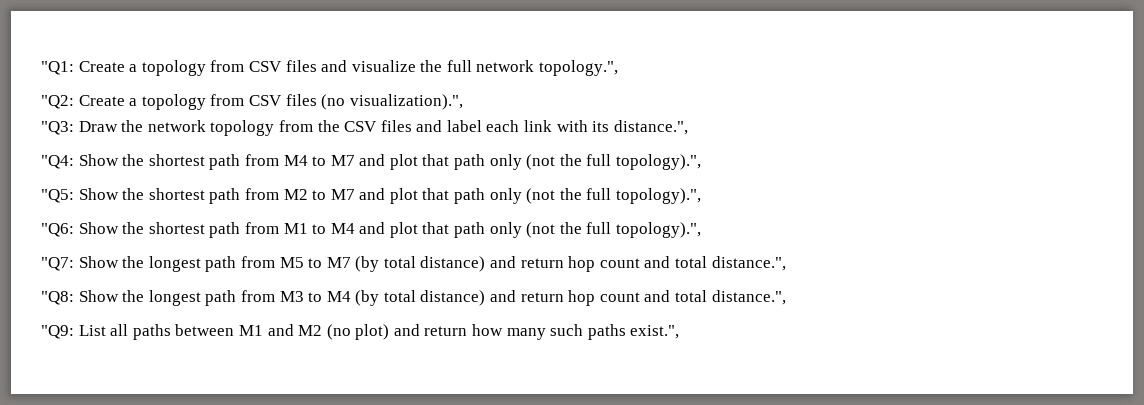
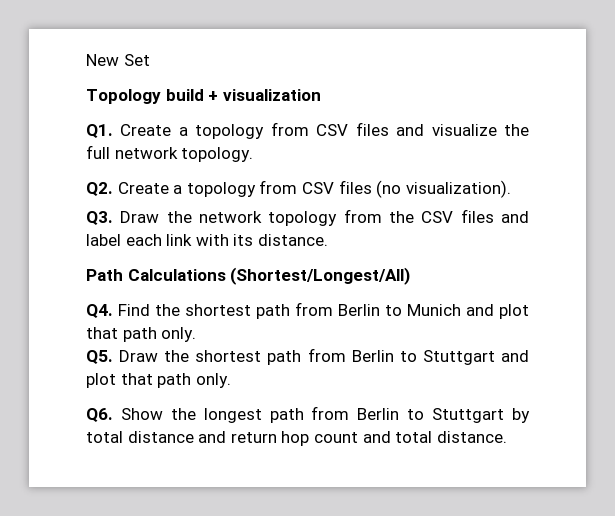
- "Q1: Create a topology from CSV files and visualize the full network topology.",
- "Q2: Create a topology from CSV files (no visualization).",
- "Q3: Draw the network topology from the CSV files and label each link with its distance.",
- "Q4: Show the shortest path from M4 to M7 and plot that path only (not the full topology).",
- "Q5: Show the shortest path from M2 to M7 and plot that path only (not the full topology).",
- "Q6: Show the shortest path from M1 to M4 and plot that path only (not the full topology).",
- "Q7: Show the longest path from M5 to M7 (by total distance) and return hop count and total distance.",
- "Q8: Show the longest path from M3 to M4 (by total distance) and return hop count and total distance.",
- "Q9: List all paths between M1 and M2 (no plot) and return how many such paths exist.",
+ New Set
+ Topology build + visualization
+ Q1. Create a topology from CSV files and visualize the full network topology.
+ Q2. Create a topology from CSV files (no visualization).
+ Q3. Draw the network topology from the CSV files and label each link with its distance.
+ Path Calculations (Shortest/Longest/All)
+ Q4. Find the shortest path from Berlin to Munich and plot that path only.
+ Q5. Draw the shortest path from Berlin to Stuttgart and plot that path only.
+ Q6. Show the longest path from Berlin to Stuttgart by total distance and return hop count and total distance.

